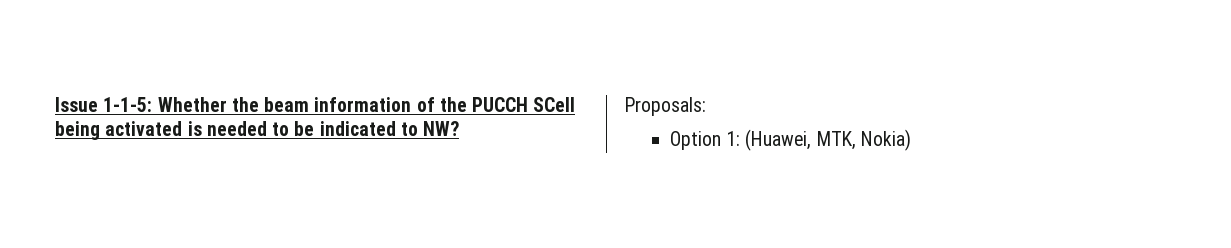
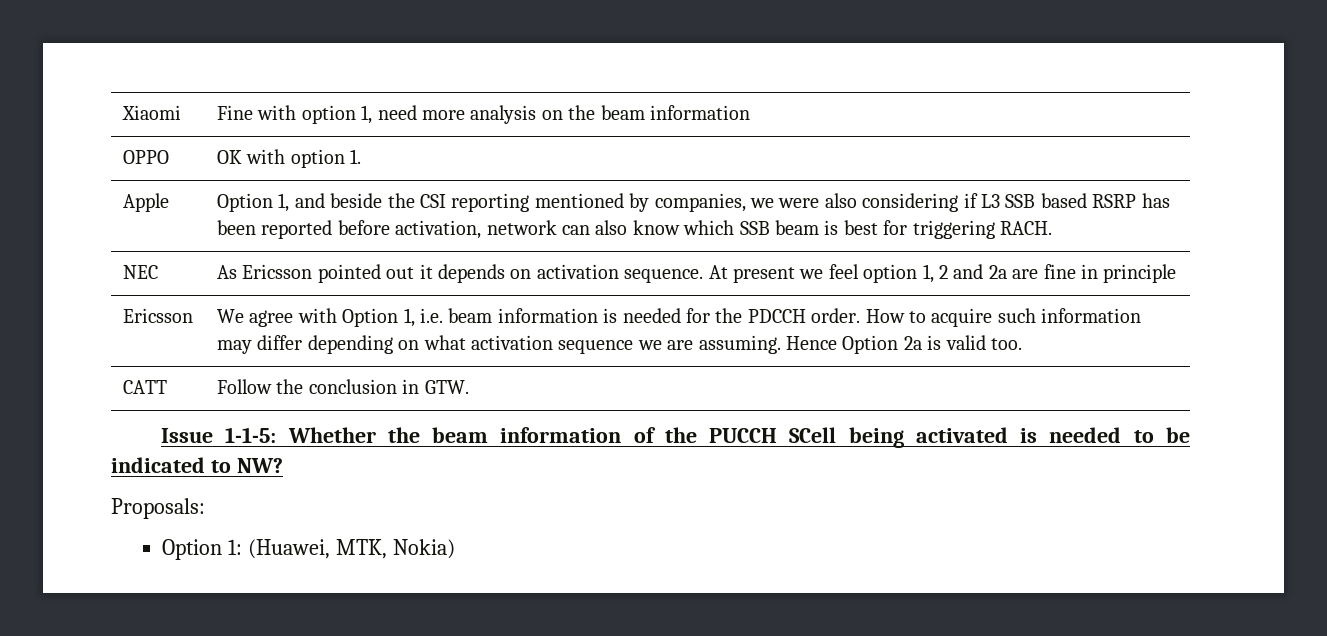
+ Xiaomi | Fine with option 1, need more analysis on the beam information
+ OPPO | OK with option 1.
+ Apple | Option 1, and beside the CSI reporting mentioned by companies, we were also considering if L3 SSB based RSRP has been reported before activation, network can also know which SSB beam is best for triggering RACH.
+ NEC | As Ericsson pointed out it depends on activation sequence. At present we feel option 1, 2 and 2a are fine in principle
+ Ericsson | We agree with Option 1, i.e. beam information is needed for the PDCCH order. How to acquire such information may differ depending on what activation sequence we are assuming. Hence Option 2a is valid too.
+ CATT | Follow the conclusion in GTW.

